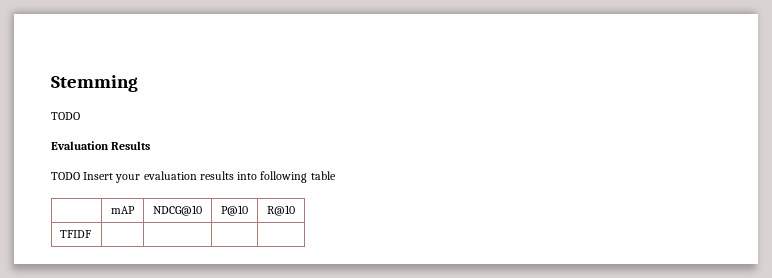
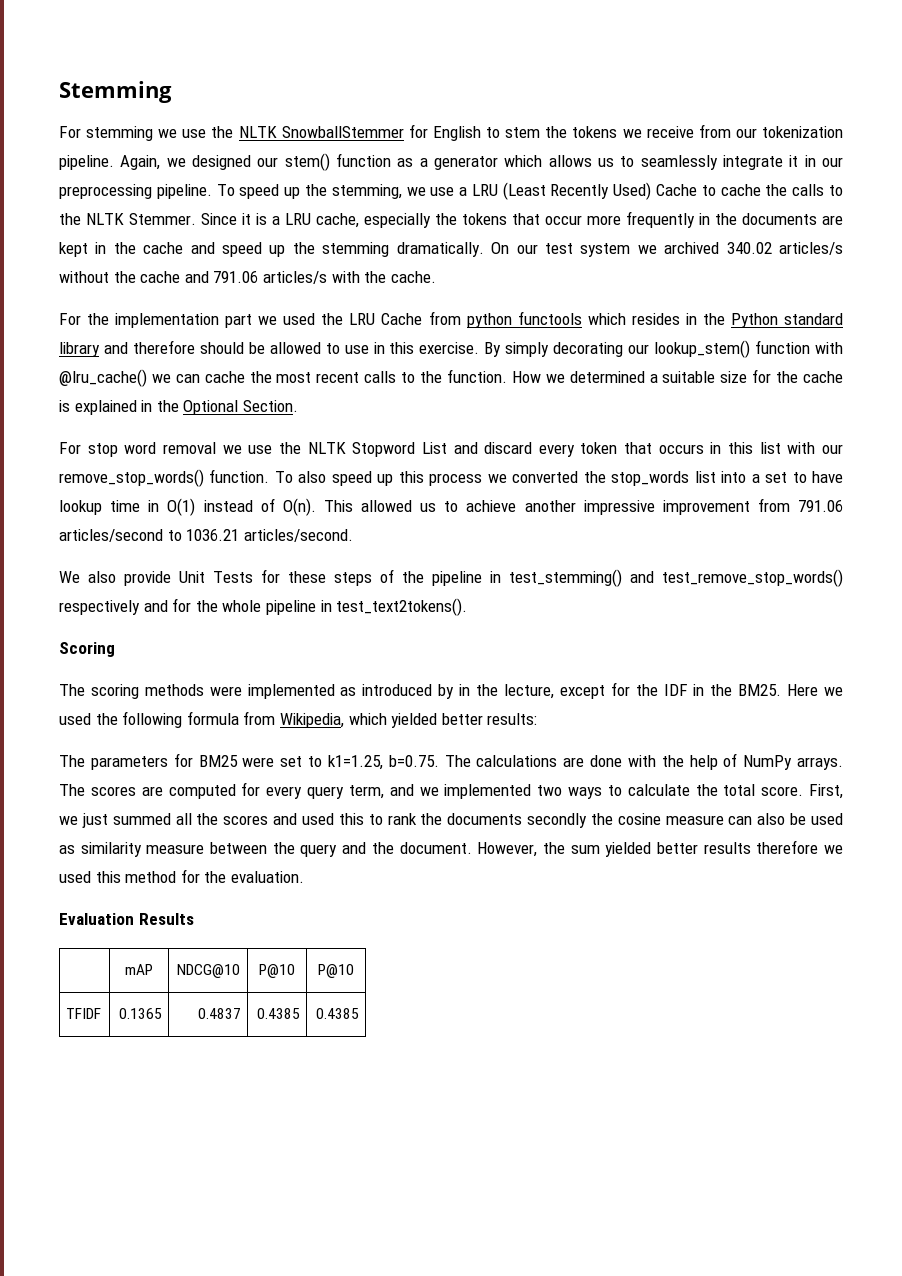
  Stemming
- TODO
+ For stemming we use the NLTK SnowballStemmer for English to stem the tokens we receive from our tokenization pipeline. Again, we designed our stem() function as a generator which allows us to seamlessly integrate it in our preprocessing pipeline. To speed up the stemming, we use a LRU (Least Recently Used) Cache to cache the calls to the NLTK Stemmer. Since it is a LRU cache, especially the tokens that occur more frequently in the documents are kept in the cache and speed up the stemming dramatically. On our test system we archived 340.02 articles/s without the cache and 791.06 articles/s with the cache.
+ For the implementation part we used the LRU Cache from python functools which resides in the Python standard library and therefore should be allowed to use in this exercise. By simply decorating our lookup_stem() function with @lru_cache() we can cache the most recent calls to the function. How we determined a suitable size for the cache is explained in the Optional Section.
+ For stop word removal we use the NLTK Stopword List and discard every token that occurs in this list with our remove_stop_words() function. To also speed up this process we converted the stop_words list into a set to have lookup time in O(1) instead of O(n). This allowed us to achieve another impressive improvement from 791.06 articles/second to 1036.21 articles/second.
+ We also provide Unit Tests for these steps of the pipeline in test_stemming() and test_remove_stop_words() respectively and for the whole pipeline in test_text2tokens().
+ Scoring
+ The scoring methods were implemented as introduced by in the lecture, except for the IDF in the BM25. Here we used the following formula from Wikipedia, which yielded better results:
+ The parameters for BM25 were set to k1=1.25, b=0.75. The calculations are done with the help of NumPy arrays. The scores are computed for every query term, and we implemented two ways to calculate the total score. First, we just summed all the scores and used this to rank the documents secondly the cosine measure can also be used as similarity measure between the query and the document. However, the sum yielded better results therefore we used this method for the evaluation.
  Evaluation Results
- TODO Insert your evaluation results into following table
- | mAP | NDCG@10 | P@10 | R@10
+ | mAP | NDCG@10 | P@10 | P@10
- TFIDF | | | |
+ TFIDF | 0.1365 | 0.4837 | 0.4385 | 0.4385

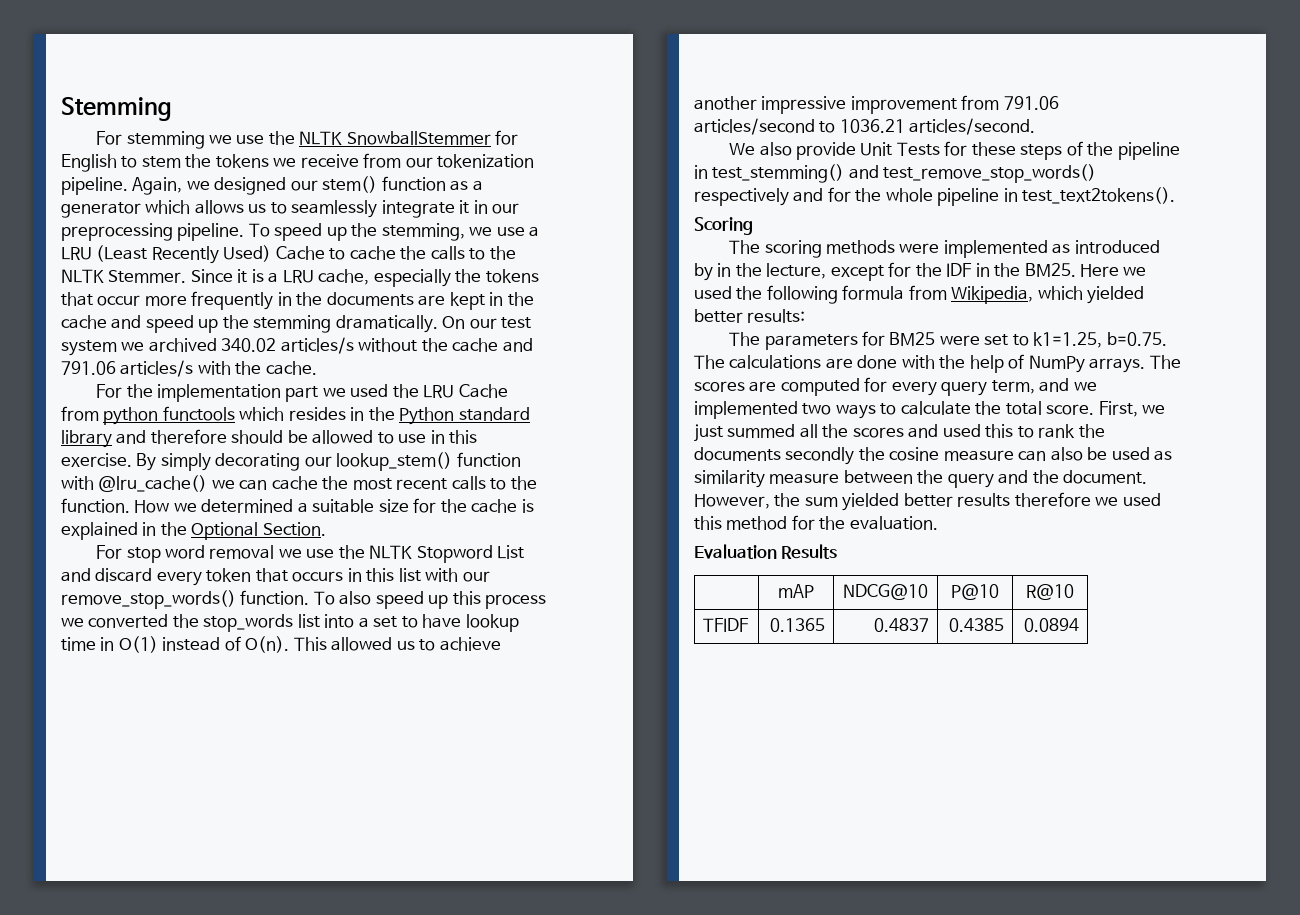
- | mAP | NDCG@10 | P@10 | P@10
+ | mAP | NDCG@10 | P@10 | R@10
- TFIDF | 0.1365 | 0.4837 | 0.4385 | 0.4385
+ TFIDF | 0.1365 | 0.4837 | 0.4385 | 0.0894

